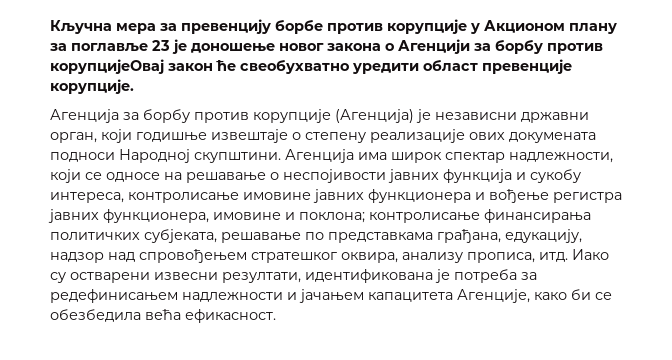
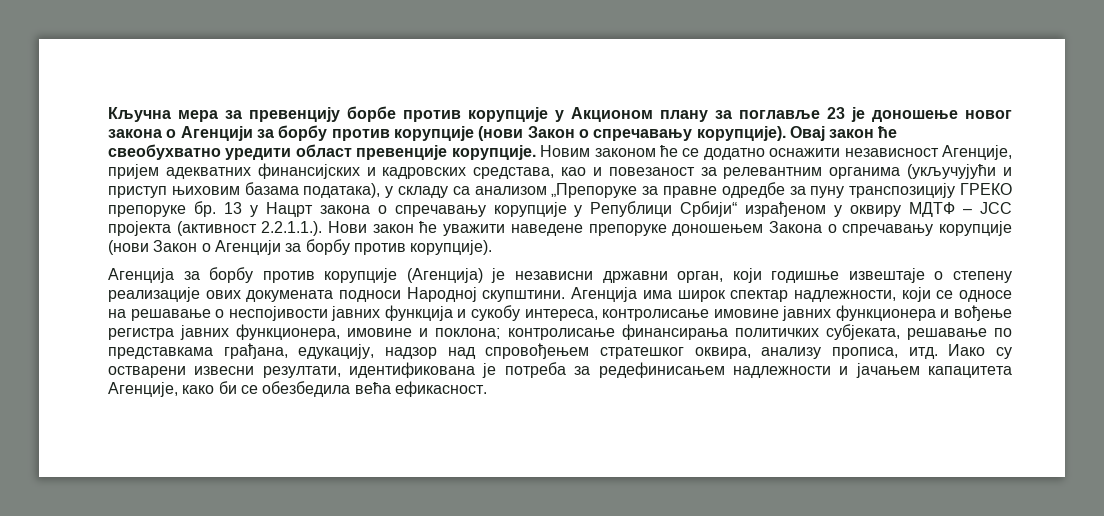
- Кључна мера за превенцију борбе против корупције у Акционом плану за поглавље 23 је доношење новог закона о Агенцији за борбу против корупцијеОвај закон ће свеобухватно уредити област превенције корупције.
+ Кључна мера за превенцију борбе против корупције у Акционом плану за поглавље 23 је доношење новог закона о Агенцији за борбу против корупције (нови Закон о спречавању корупције). Овај закон ће свеобухватно уредити област превенције корупције. Новим законом ће се додатно оснажити независност Агенције, пријем адекватних финансијских и кадровских средстава, као и повезаност за релевантним органима (укључујући и приступ њиховим базама података), у складу са анализом „Препоруке за правне одредбе за пуну транспозицију ГРЕКО препоруке бр. 13 у Нацрт закона о спречавању корупције у Републици Србији“ израђеном у оквиру МДТФ – ЈСС пројекта (активност 2.2.1.1.). Нови закон ће уважити наведене препоруке доношењем Закона о спречавању корупције (нови Закон о Агенцији за борбу против корупције).

